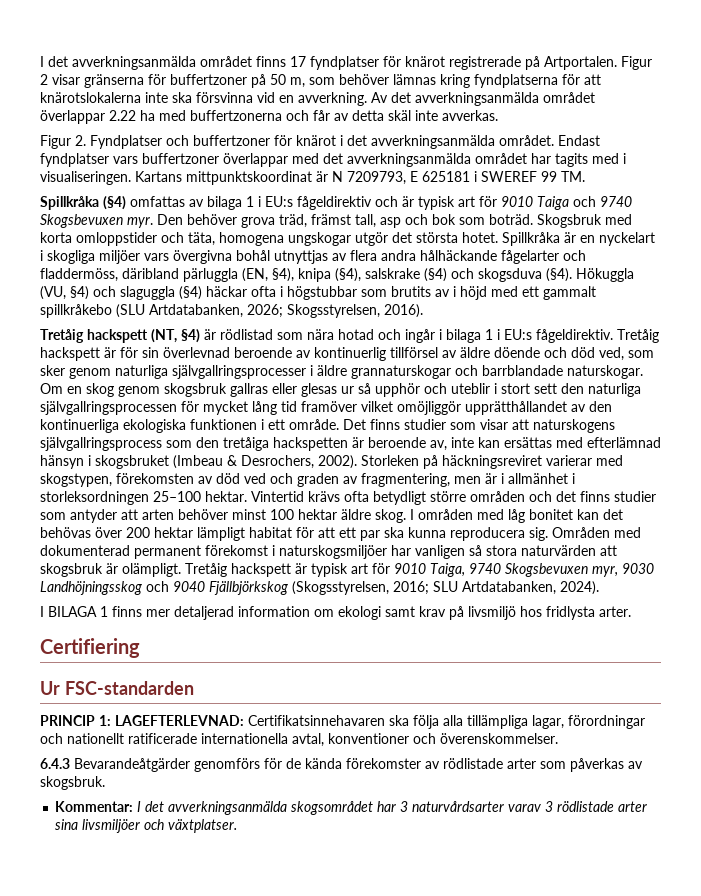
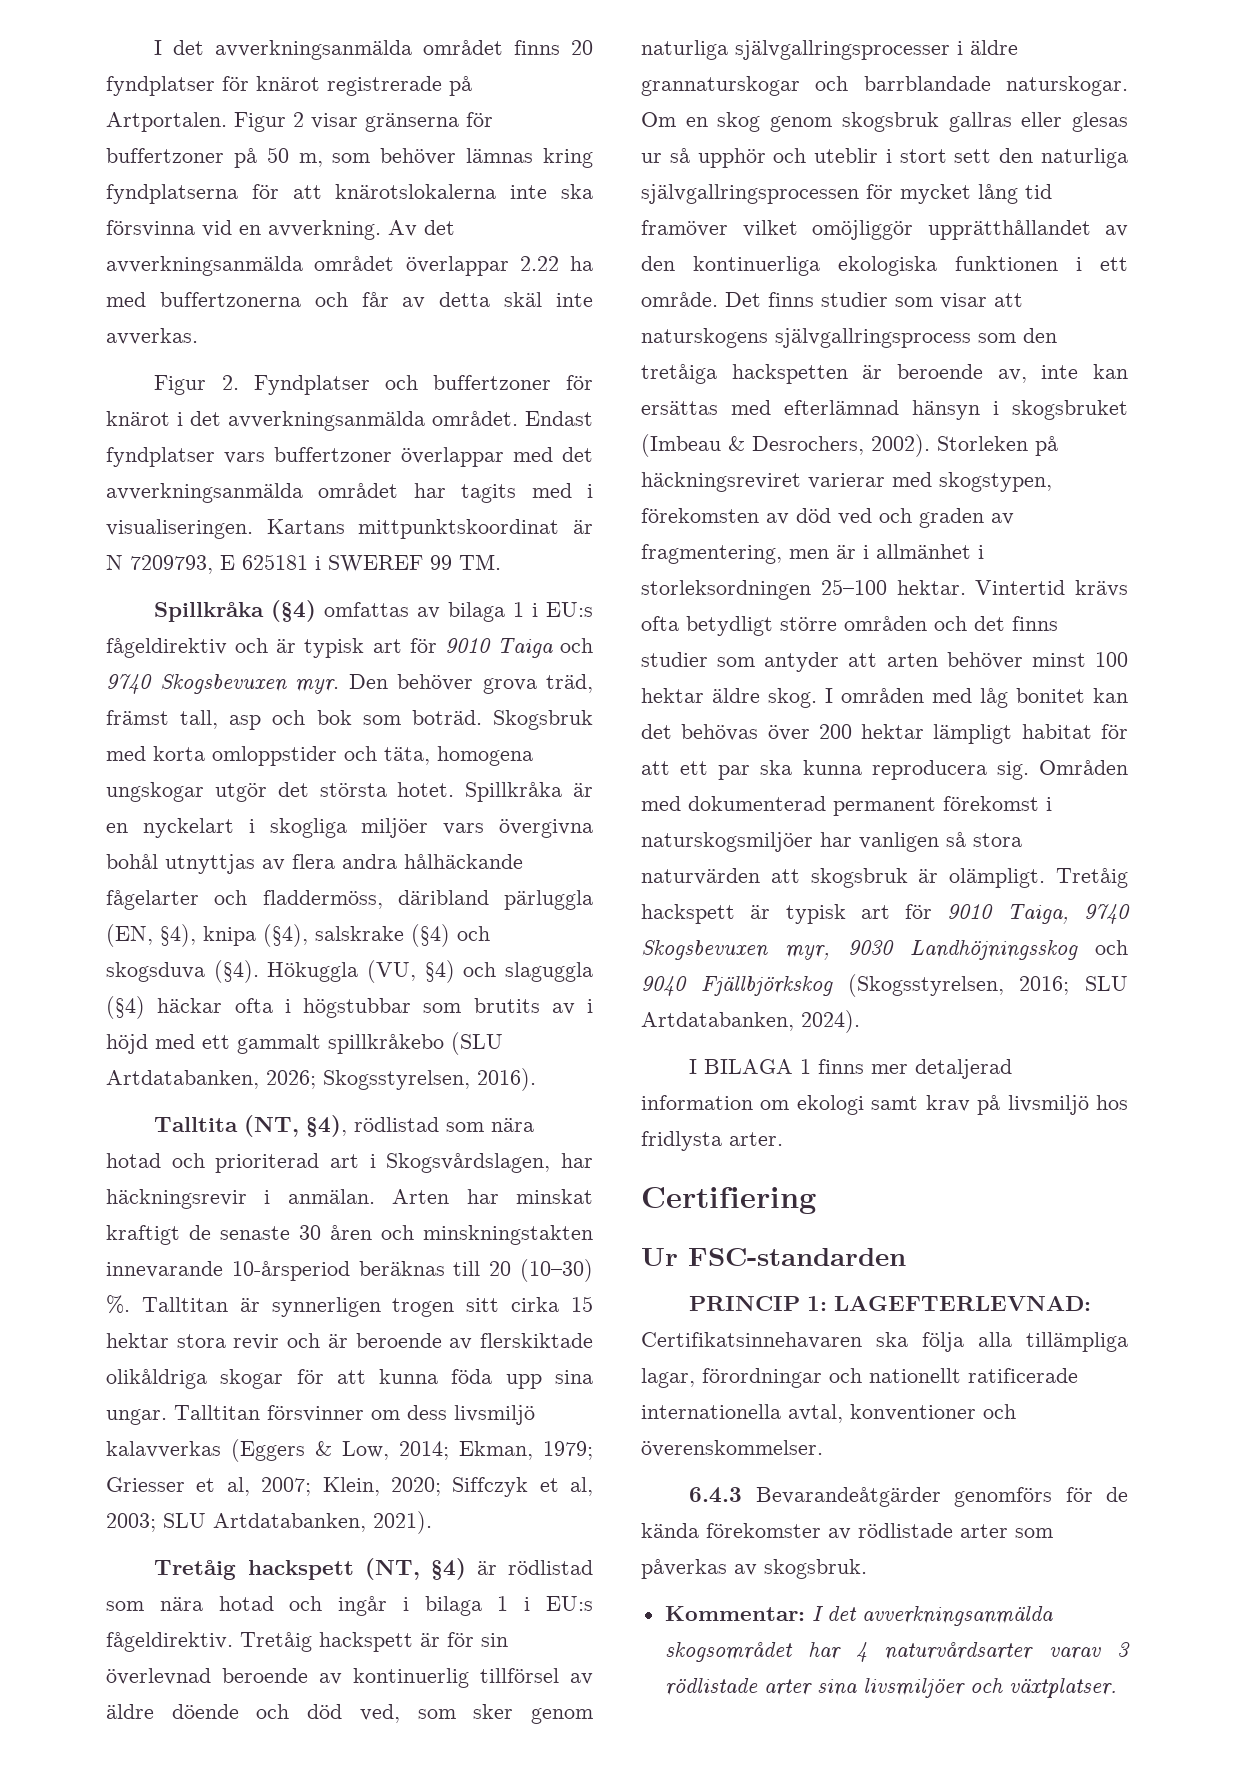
- I det avverkningsanmälda området finns 17 fyndplatser för knärot registrerade på Artportalen.
+ I det avverkningsanmälda området finns 20 fyndplatser för knärot registrerade på Artportalen.
+ Talltita (NT, §4), rödlistad som nära hotad och prioriterad art i Skogsvårdslagen, har häckningsrevir i anmälan. Arten har minskat kraftigt de senaste 30 åren och minskningstakten innevarande 10-årsperiod beräknas till 20 (10–30) %. Talltitan är synnerligen trogen sitt cirka 15 hektar stora revir och är beroende av flerskiktade olikåldriga skogar för att kunna föda upp sina ungar. Talltitan försvinner om dess livsmiljö kalavverkas (Eggers & Low, 2014; Ekman, 1979; Griesser et al, 2007; Klein, 2020; Siffczyk et al, 2003; SLU Artdatabanken, 2021).
- Kommentar: I det avverkningsanmälda skogsområdet har 3 naturvårdsarter varav 3 rödlistade arter sina livsmiljöer och växtplatser.
+ Kommentar: I det avverkningsanmälda skogsområdet har 4 naturvårdsarter varav 3 rödlistade arter sina livsmiljöer och växtplatser.

